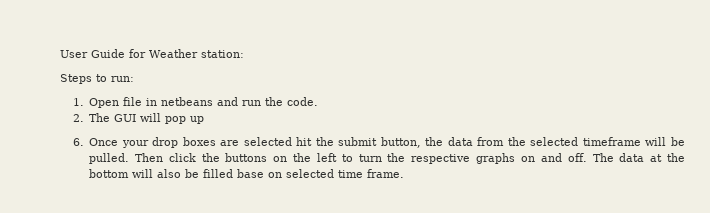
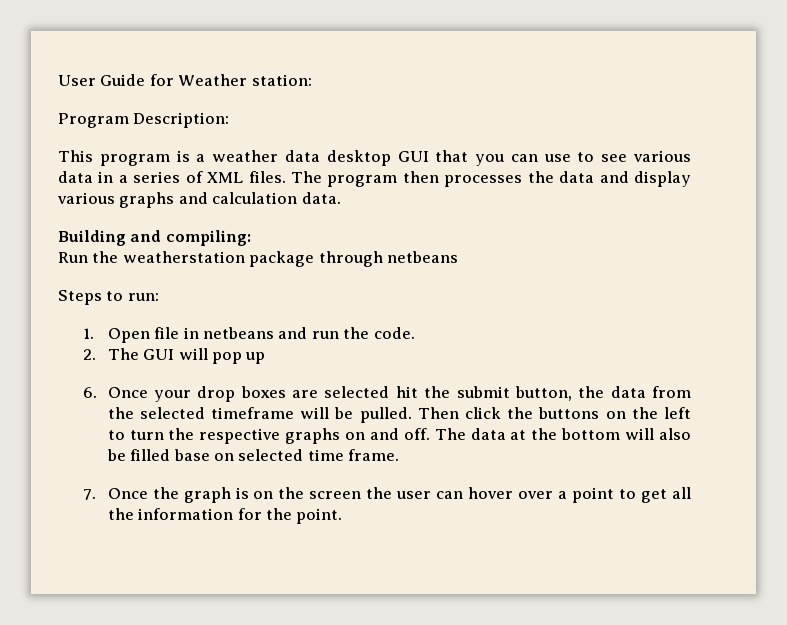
+ Program Description:
+ This program is a weather data desktop GUI that you can use to see various data in a series of XML files. The program then processes the data and display various graphs and calculation data.
+ Building and compiling:
+ Run the weatherstation package through netbeans
+ 7. Once the graph is on the screen the user can hover over a point to get all the information for the point.

